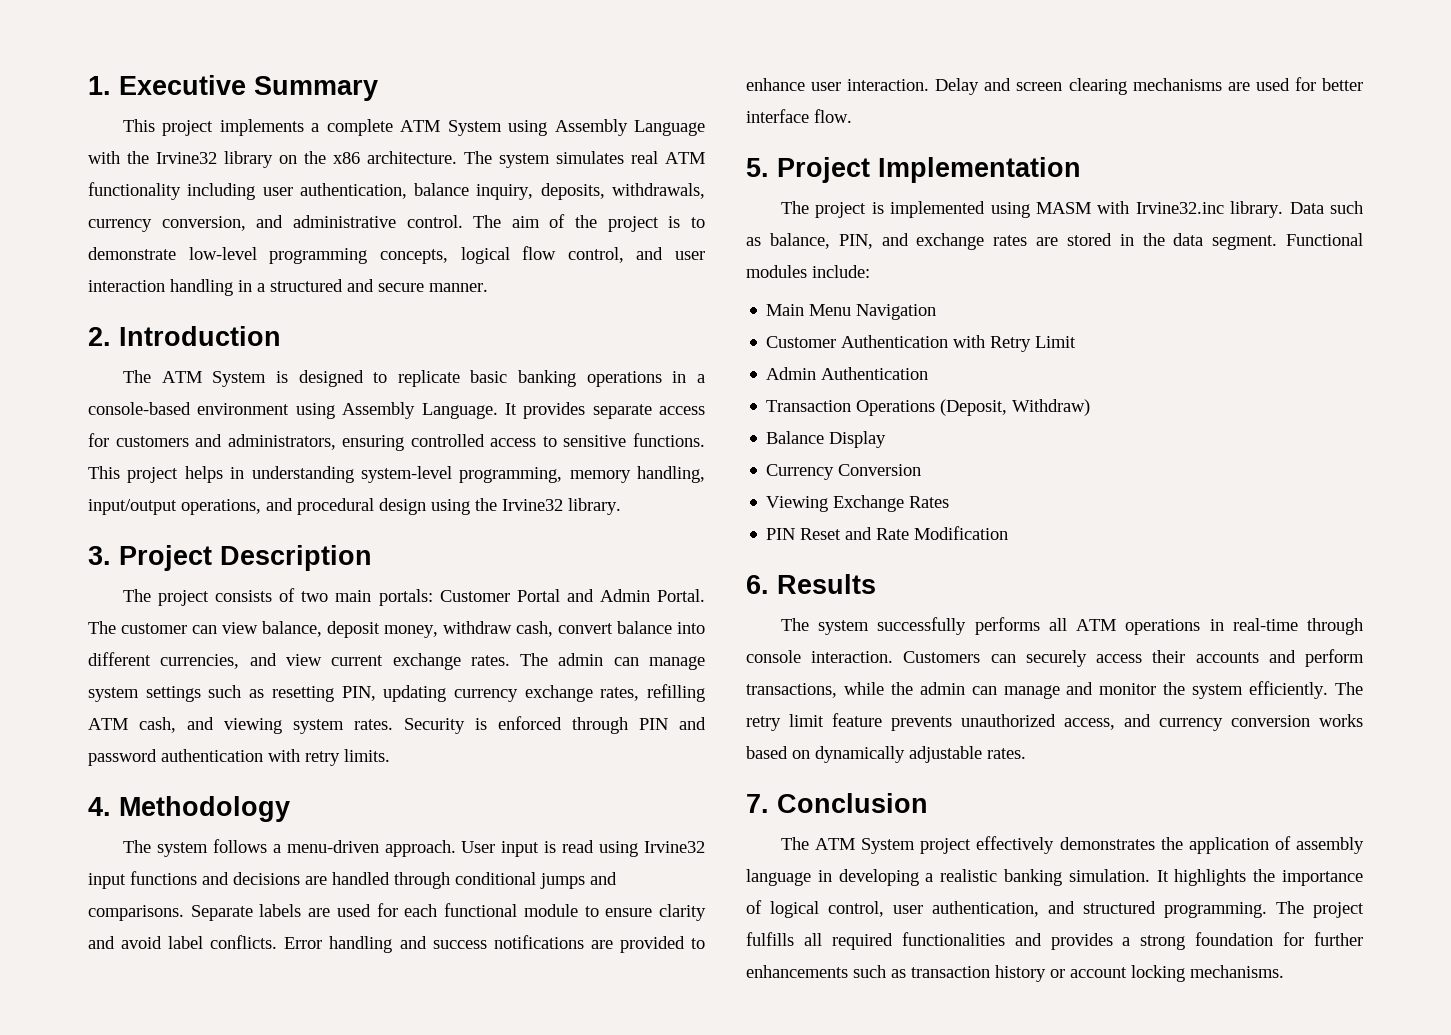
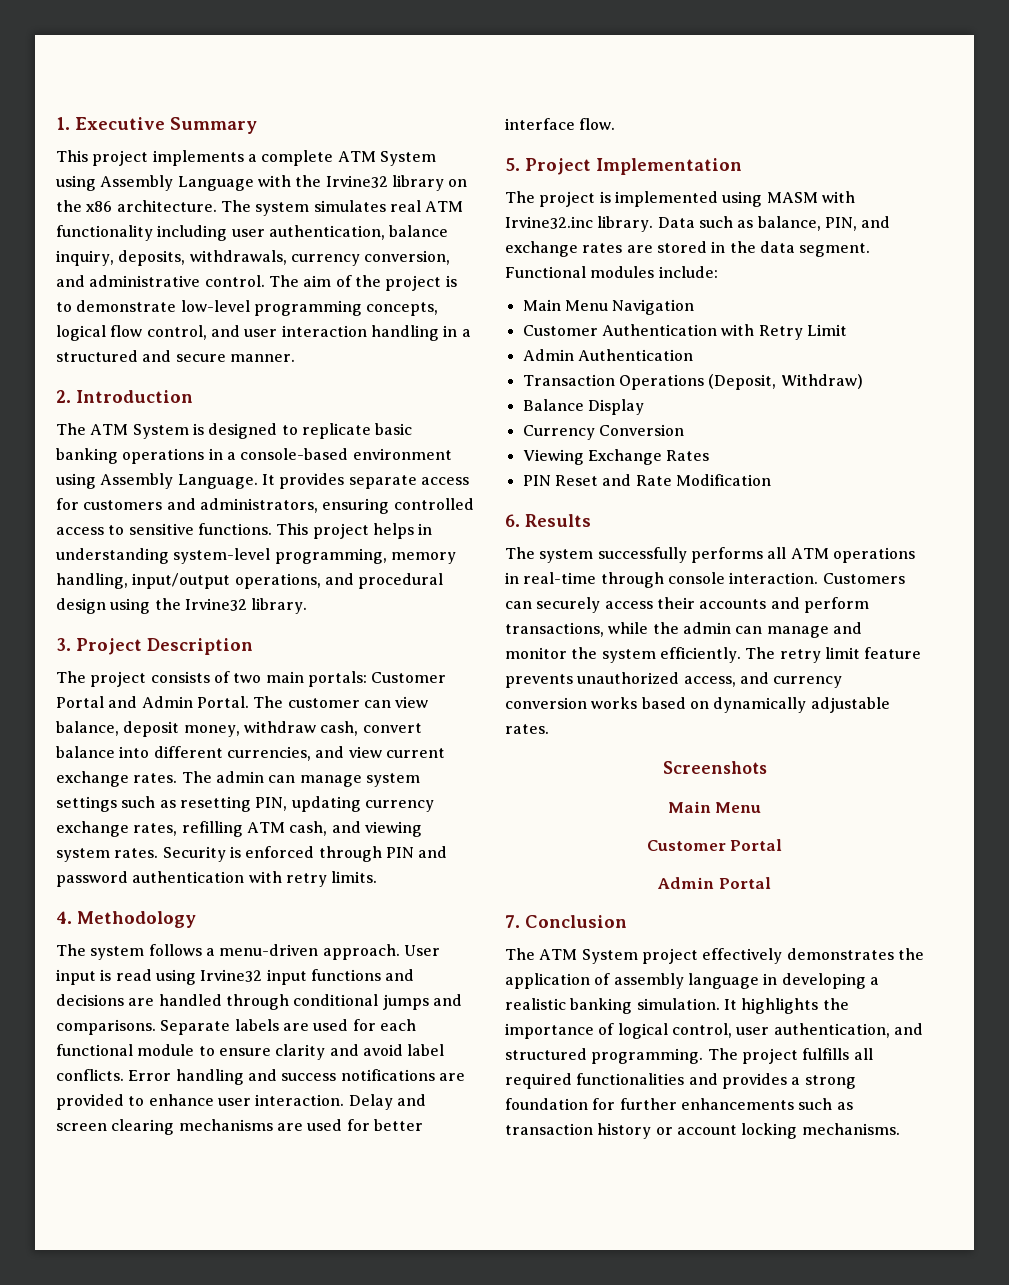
+ Screenshots
+ Main Menu
+ Customer Portal
+ Admin Portal

